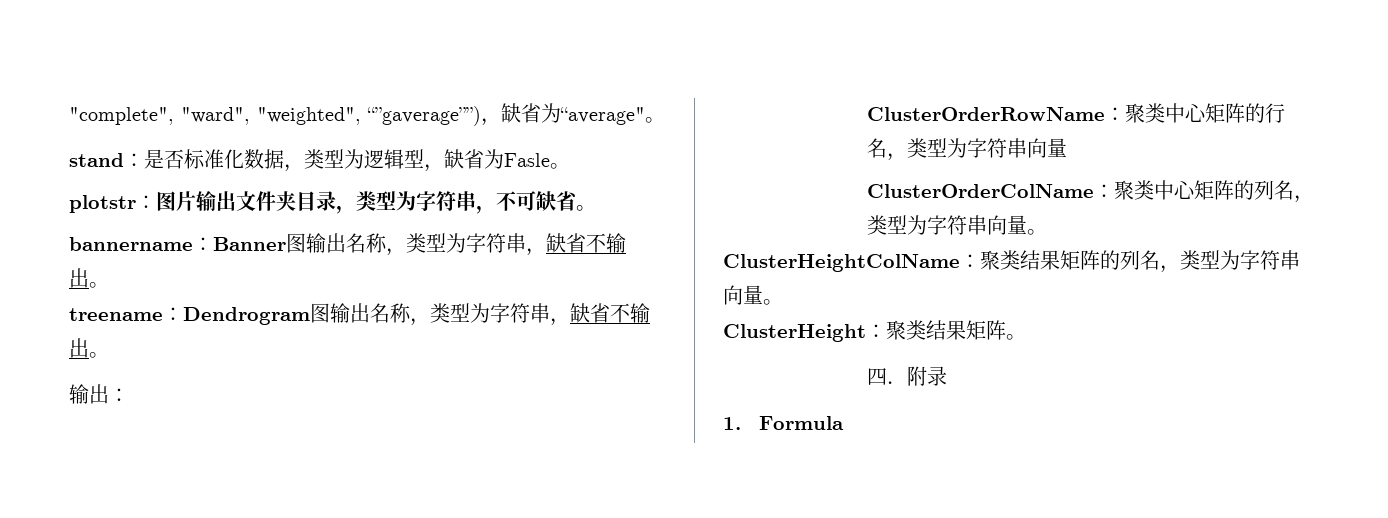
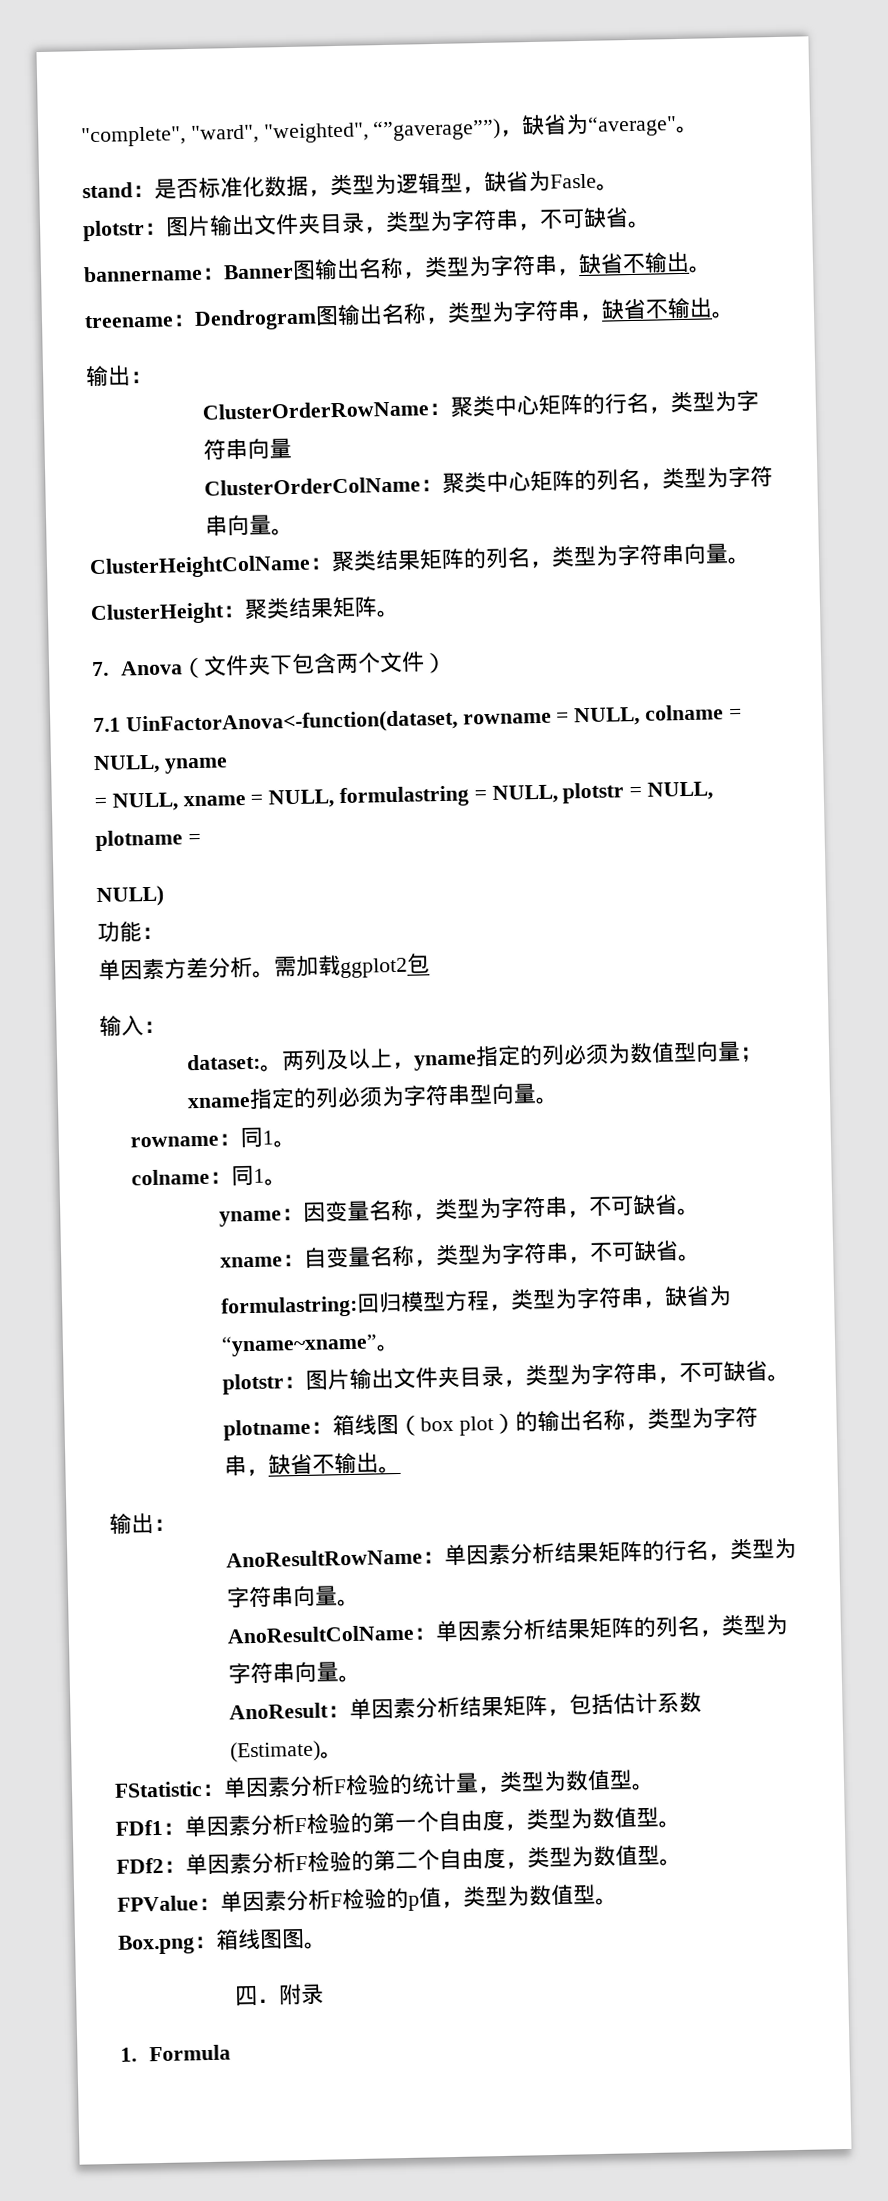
+ 7. Anova（文件夹下包含两个文件）
+ 7.1 UinFactorAnova<-function(dataset, rowname = NULL, colname = NULL, yname
+ = NULL, xname = NULL, formulastring = NULL, plotstr = NULL, plotname =
+ NULL)
+ 功能：
+ 单因素方差分析。需加载ggplot2包
+ 输入：
+ dataset:。两列及以上，yname指定的列必须为数值型向量；xname指定的列必须为字符串型向量。
+ rowname：同1。
+ colname：同1。
+ yname：因变量名称，类型为字符串，不可缺省。
+ xname：自变量名称，类型为字符串，不可缺省。
+ formulastring:回归模型方程，类型为字符串，缺省为“yname~xname”。
+ plotstr：图片输出文件夹目录，类型为字符串，不可缺省。
+ plotname：箱线图（box plot）的输出名称，类型为字符串，缺省不输出。
+ 输出：
+ AnoResultRowName：单因素分析结果矩阵的行名，类型为字符串向量。
+ AnoResultColName：单因素分析结果矩阵的列名，类型为字符串向量。
+ AnoResult：单因素分析结果矩阵，包括估计系数(Estimate)。
+ FStatistic：单因素分析F检验的统计量，类型为数值型。
+ FDf1：单因素分析F检验的第一个自由度，类型为数值型。
+ FDf2：单因素分析F检验的第二个自由度，类型为数值型。
+ FPValue：单因素分析F检验的p值，类型为数值型。
+ Box.png：箱线图图。

